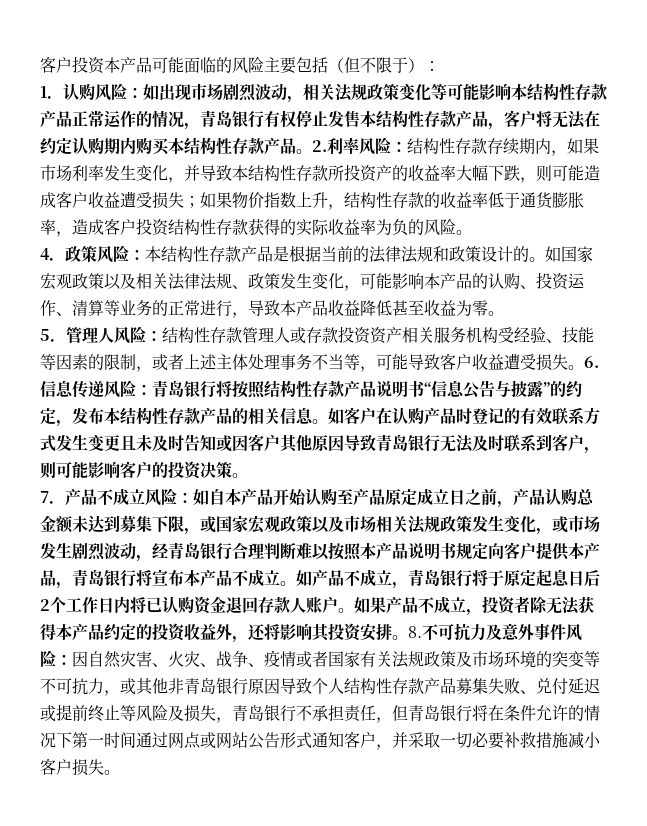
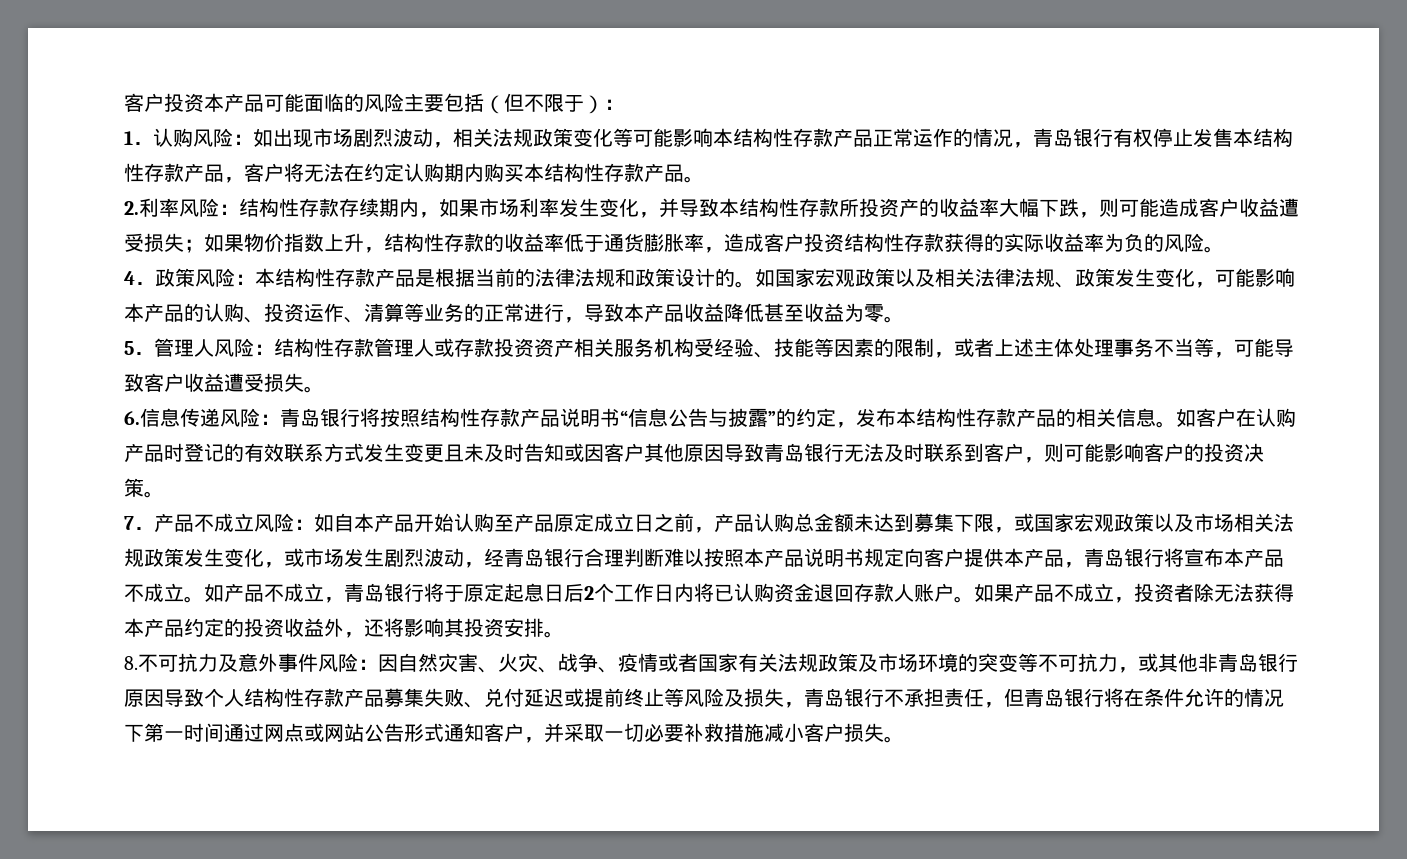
- 如出现市场剧烈波动，相关法规政策变化等可能影响本结构性存款产品正常运作的情况，青岛银行有权停止发售本结构性存款产品，客户将无法在约定认购期内购买本结构性存款产品。2.利率风险：
+ 如出现市场剧烈波动，相关法规政策变化等可能影响本结构性存款产品正常运作的情况，青岛银行有权停止发售本结构性存款产品，客户将无法在约定认购期内购买本结构性存款产品。
+ 2.利率风险：
- 结构性存款管理人或存款投资资产相关服务机构受经验、技能等因素的限制，或者上述主体处理事务不当等，可能导致客户收益遭受损失。6.信息传递风险：
+ 结构性存款管理人或存款投资资产相关服务机构受经验、技能等因素的限制，或者上述主体处理事务不当等，可能导致客户收益遭受损失。
+ 6.信息传递风险：
- 如果产品不成立，投资者除无法获得本产品约定的投资收益外，还将影响其投资安排。8.不可抗力及意外事件风险：
+ 如果产品不成立，投资者除无法获得本产品约定的投资收益外，还将影响其投资安排。
+ 8.不可抗力及意外事件风险：

